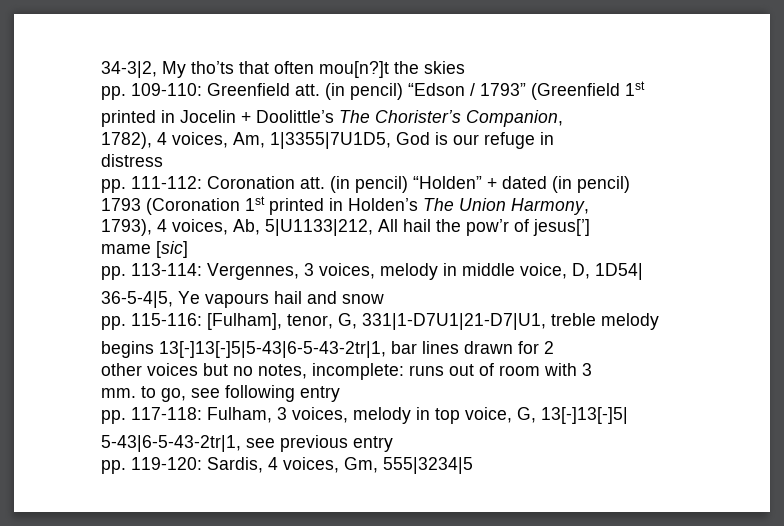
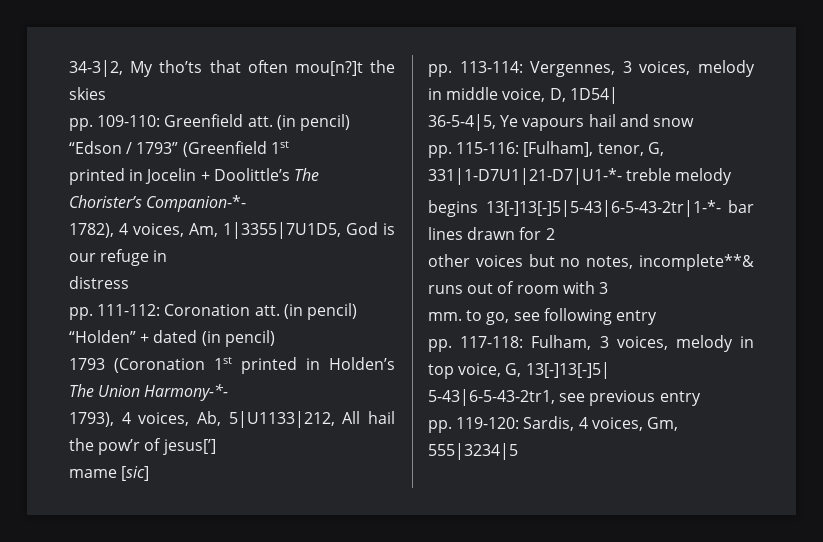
- printed in Jocelin + Doolittle’s The Chorister’s Companion,
+ printed in Jocelin + Doolittle’s The Chorister’s Companion-*-
- 1793 (Coronation 1st printed in Holden’s The Union Harmony,
+ 1793 (Coronation 1st printed in Holden’s The Union Harmony-*-
- pp. 115-116: [Fulham], tenor, G, 331|1-D7U1|21-D7|U1, treble melody
+ pp. 115-116: [Fulham], tenor, G, 331|1-D7U1|21-D7|U1-*- treble melody
- begins 13[-]13[-]5|5-43|6-5-43-2tr|1, bar lines drawn for 2
+ begins 13[-]13[-]5|5-43|6-5-43-2tr|1-*- bar lines drawn for 2
- other voices but no notes, incomplete: runs out of room with 3
+ other voices but no notes, incomplete**& runs out of room with 3
- 5-43|6-5-43-2tr|1, see previous entry
+ 5-43|6-5-43-2tr1, see previous entry

